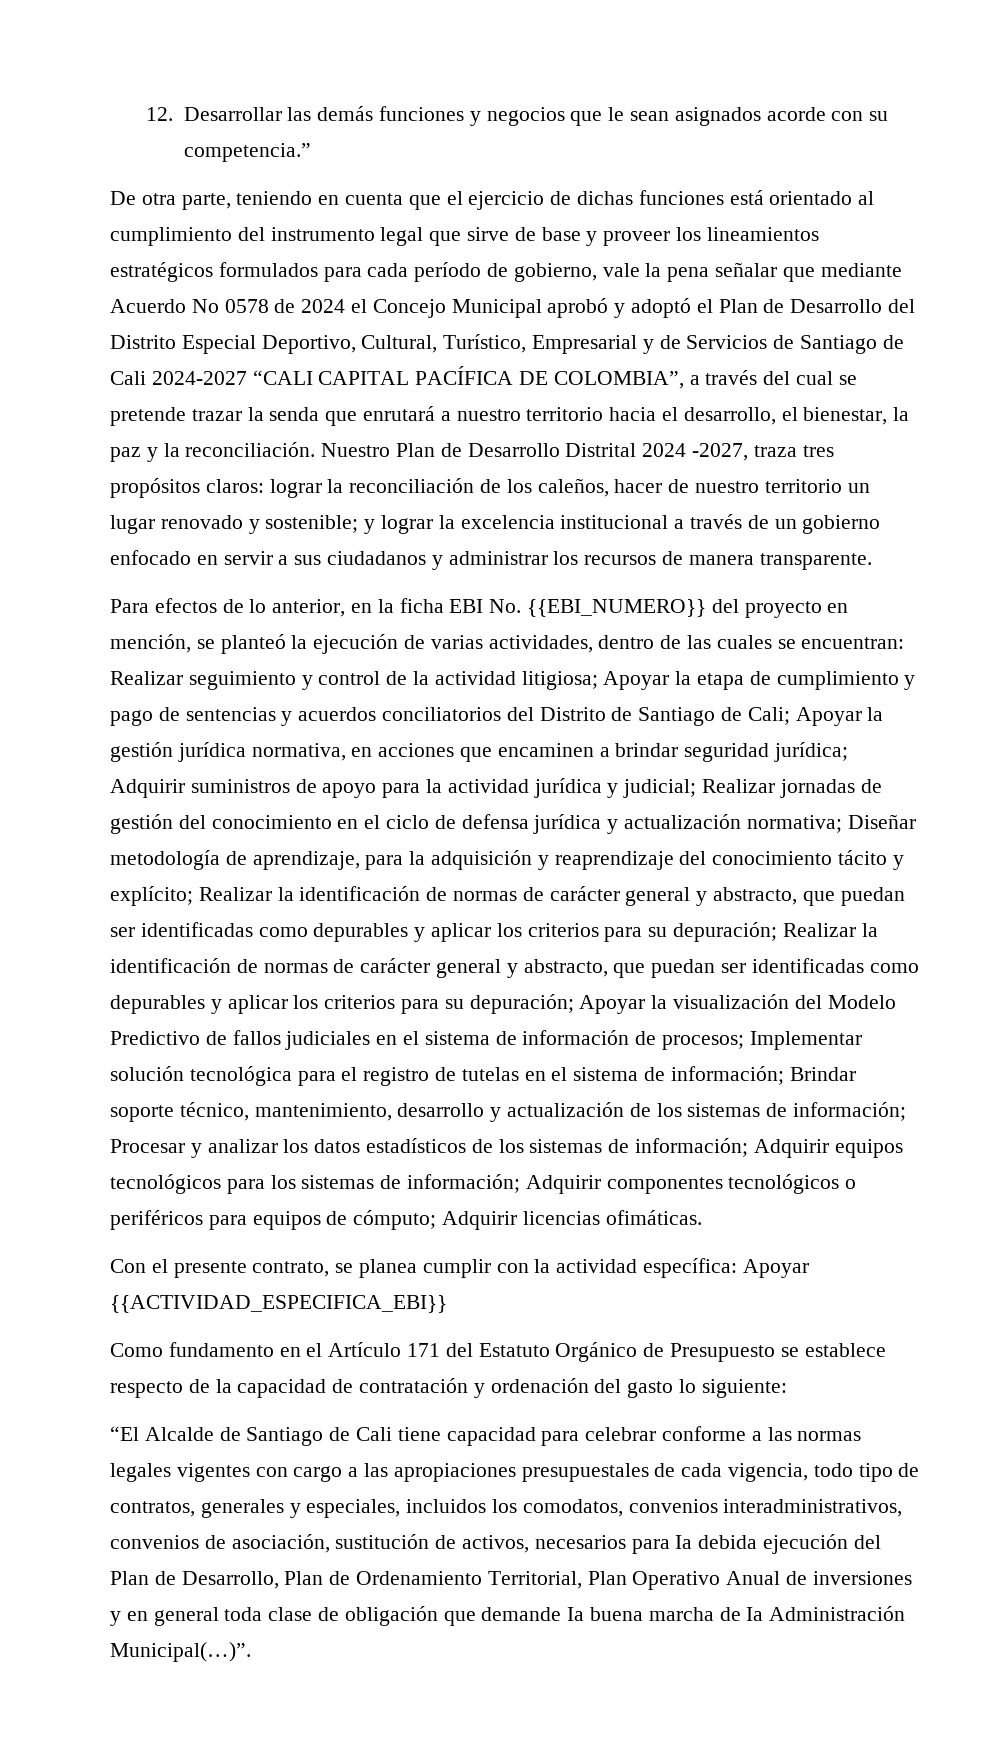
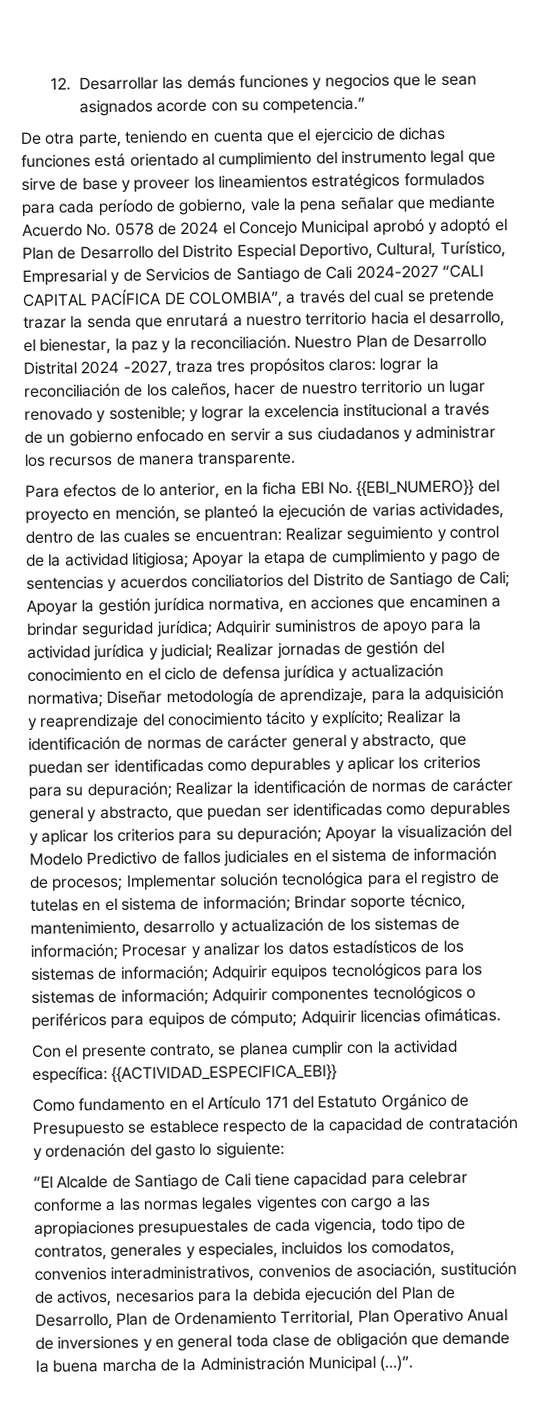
- De otra parte, teniendo en cuenta que el ejercicio de dichas funciones está orientado al cumplimiento del instrumento legal que sirve de base y proveer los lineamientos estratégicos formulados para cada período de gobierno, vale la pena señalar que mediante Acuerdo No 0578 de 2024 el Concejo Municipal aprobó y adoptó el Plan de Desarrollo del Distrito Especial Deportivo, Cultural, Turístico, Empresarial y de Servicios de Santiago de Cali 2024-2027 “CALI CAPITAL PACÍFICA DE COLOMBIA”, a través del cual se pretende trazar la senda que enrutará a nuestro territorio hacia el desarrollo, el bienestar, la paz y la reconciliación.
+ De otra parte, teniendo en cuenta que el ejercicio de dichas funciones está orientado al cumplimiento del instrumento legal que sirve de base y proveer los lineamientos estratégicos formulados para cada período de gobierno, vale la pena señalar que mediante Acuerdo No. 0578 de 2024 el Concejo Municipal aprobó y adoptó el Plan de Desarrollo del Distrito Especial Deportivo, Cultural, Turístico, Empresarial y de Servicios de Santiago de Cali 2024-2027 “CALI CAPITAL PACÍFICA DE COLOMBIA”, a través del cual se pretende trazar la senda que enrutará a nuestro territorio hacia el desarrollo, el bienestar, la paz y la reconciliación.
- Con el presente contrato, se planea cumplir con la actividad específica: Apoyar {{ACTIVIDAD_ESPECIFICA_EBI}}
+ Con el presente contrato, se planea cumplir con la actividad específica: {{ACTIVIDAD_ESPECIFICA_EBI}}
- “El Alcalde de Santiago de Cali tiene capacidad para celebrar conforme a las normas legales vigentes con cargo a las apropiaciones presupuestales de cada vigencia, todo tipo de contratos, generales y especiales, incluidos los comodatos, convenios interadministrativos, convenios de asociación, sustitución de activos, necesarios para Ia debida ejecución del Plan de Desarrollo, Plan de Ordenamiento Territorial, Plan Operativo Anual de inversiones y en general toda clase de obligación que demande Ia buena marcha de Ia Administración Municipal(…)”.
+ “El Alcalde de Santiago de Cali tiene capacidad para celebrar conforme a las normas legales vigentes con cargo a las apropiaciones presupuestales de cada vigencia, todo tipo de contratos, generales y especiales, incluidos los comodatos, convenios interadministrativos, convenios de asociación, sustitución de activos, necesarios para Ia debida ejecución del Plan de Desarrollo, Plan de Ordenamiento Territorial, Plan Operativo Anual de inversiones y en general toda clase de obligación que demande Ia buena marcha de Ia Administración Municipal (…)”.

